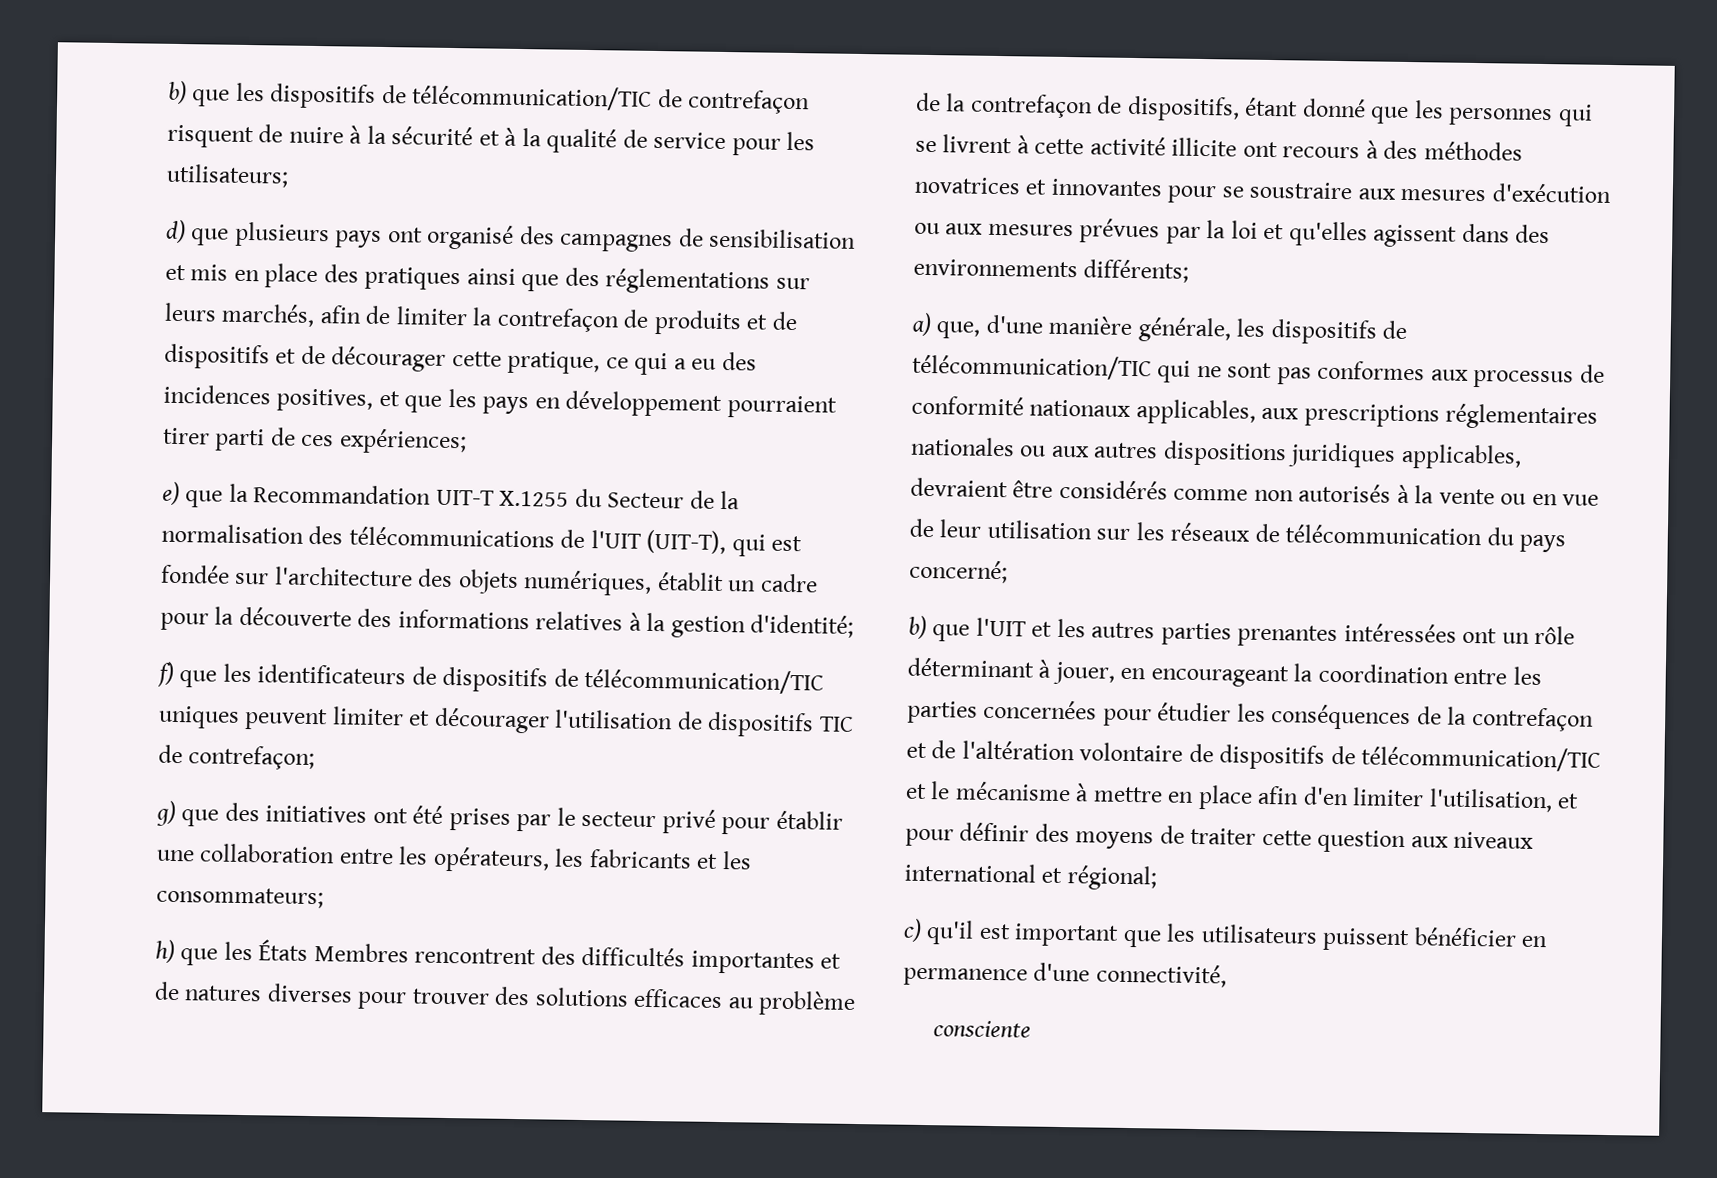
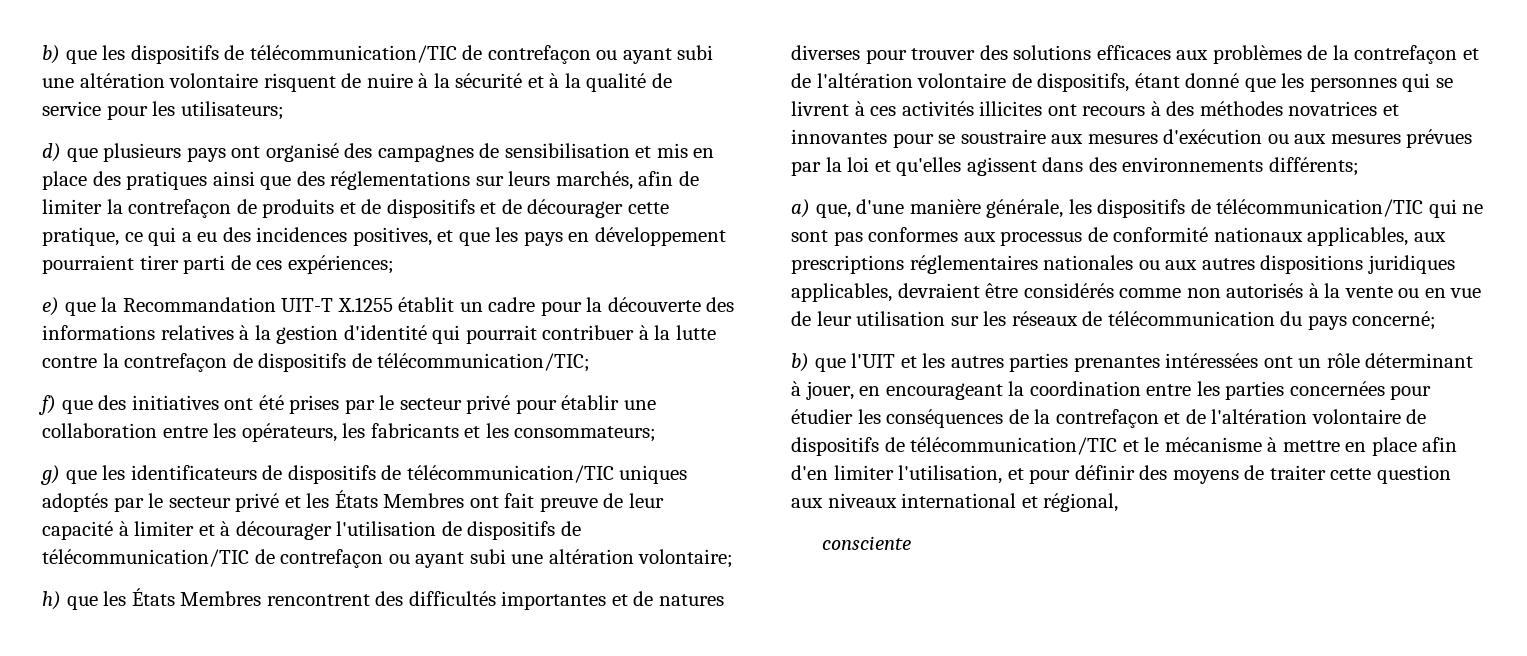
- b) que les dispositifs de télécommunication/TIC de contrefaçon risquent de nuire à la sécurité et à la qualité de service pour les utilisateurs;
+ b) que les dispositifs de télécommunication/TIC de contrefaçon ou ayant subi une altération volontaire risquent de nuire à la sécurité et à la qualité de service pour les utilisateurs;
- e) que la Recommandation UIT-T X.1255 du Secteur de la normalisation des télécommunications de l'UIT (UIT-T), qui est fondée sur l'architecture des objets numériques, établit un cadre pour la découverte des informations relatives à la gestion d'identité;
- f) que les identificateurs de dispositifs de télécommunication/TIC uniques peuvent limiter et décourager l'utilisation de dispositifs TIC de contrefaçon;
- g) que des initiatives ont été prises par le secteur privé pour établir une collaboration entre les opérateurs, les fabricants et les consommateurs;
+ e) que la Recommandation UIT-T X.1255 établit un cadre pour la découverte des informations relatives à la gestion d'identité qui pourrait contribuer à la lutte contre la contrefaçon de dispositifs de télécommunication/TIC;
+ f) que des initiatives ont été prises par le secteur privé pour établir une collaboration entre les opérateurs, les fabricants et les consommateurs;
+ g) que les identificateurs de dispositifs de télécommunication/TIC uniques adoptés par le secteur privé et les États Membres ont fait preuve de leur capacité à limiter et à décourager l'utilisation de dispositifs de télécommunication/TIC de contrefaçon ou ayant subi une altération volontaire;
- h) que les États Membres rencontrent des difficultés importantes et de natures diverses pour trouver des solutions efficaces au problème de la contrefaçon de dispositifs, étant donné que les personnes qui se livrent à cette activité illicite ont recours à des méthodes novatrices et innovantes pour se soustraire aux mesures d'exécution ou aux mesures prévues par la loi et qu'elles agissent dans des environnements différents;
+ h) que les États Membres rencontrent des difficultés importantes et de natures diverses pour trouver des solutions efficaces aux problèmes de la contrefaçon et de l'altération volontaire de dispositifs, étant donné que les personnes qui se livrent à ces activités illicites ont recours à des méthodes novatrices et innovantes pour se soustraire aux mesures d'exécution ou aux mesures prévues par la loi et qu'elles agissent dans des environnements différents;
- b) que l'UIT et les autres parties prenantes intéressées ont un rôle déterminant à jouer, en encourageant la coordination entre les parties concernées pour étudier les conséquences de la contrefaçon et de l'altération volontaire de dispositifs de télécommunication/TIC et le mécanisme à mettre en place afin d'en limiter l'utilisation, et pour définir des moyens de traiter cette question aux niveaux international et régional;
- c) qu'il est important que les utilisateurs puissent bénéficier en permanence d'une connectivité,
+ b) que l'UIT et les autres parties prenantes intéressées ont un rôle déterminant à jouer, en encourageant la coordination entre les parties concernées pour étudier les conséquences de la contrefaçon et de l'altération volontaire de dispositifs de télécommunication/TIC et le mécanisme à mettre en place afin d'en limiter l'utilisation, et pour définir des moyens de traiter cette question aux niveaux international et régional,

